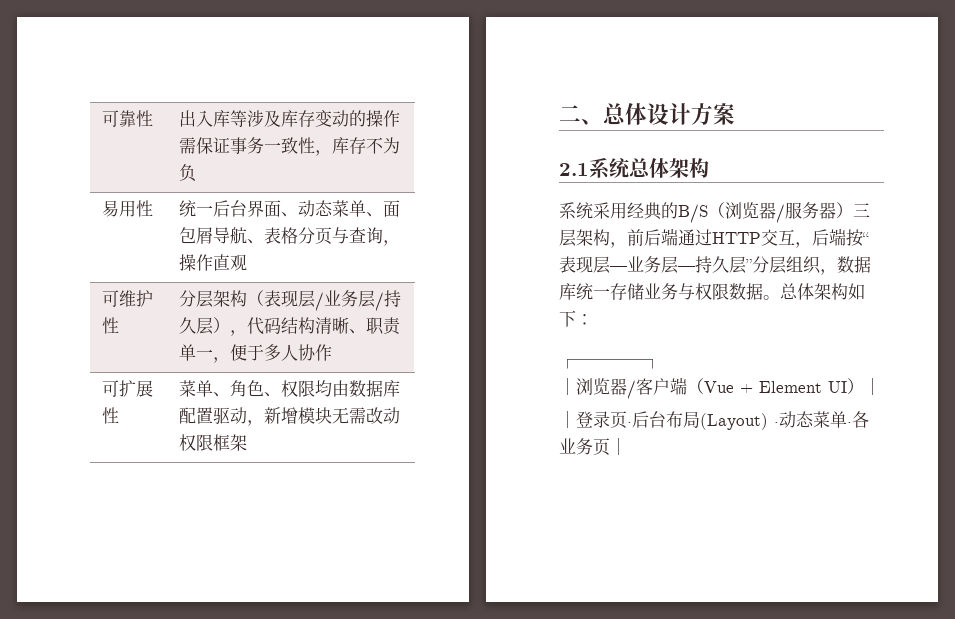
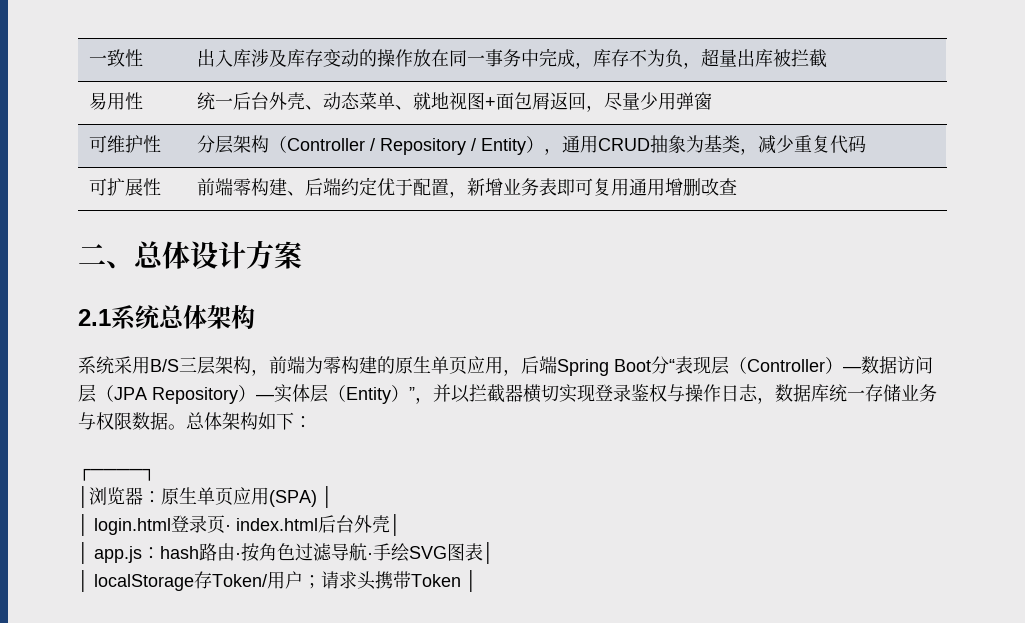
- 可靠性 | 出入库等涉及库存变动的操作需保证事务一致性，库存不为负
+ 一致性 | 出入库涉及库存变动的操作放在同一事务中完成，库存不为负，超量出库被拦截
- 易用性 | 统一后台界面、动态菜单、面包屑导航、表格分页与查询，操作直观
+ 易用性 | 统一后台外壳、动态菜单、就地视图+面包屑返回，尽量少用弹窗
- 可维护性 | 分层架构（表现层/业务层/持久层），代码结构清晰、职责单一，便于多人协作
- 可扩展性 | 菜单、角色、权限均由数据库配置驱动，新增模块无需改动权限框架
+ 可维护性 | 分层架构（Controller / Repository / Entity），通用CRUD抽象为基类，减少重复代码
+ 可扩展性 | 前端零构建、后端约定优于配置，新增业务表即可复用通用增删改查
- 系统采用经典的B/S（浏览器/服务器）三层架构，前后端通过HTTP交互，后端按“表现层—业务层—持久层”分层组织，数据库统一存储业务与权限数据。
+ 系统采用B/S三层架构，前端为零构建的原生单页应用，后端Spring Boot分“表现层（Controller）—数据访问层（JPA Repository）—实体层（Entity）”，并以拦截器横切实现登录鉴权与操作日志，数据库统一存储业务与权限数据。
- │浏览器/客户端（Vue + Element UI）│
- │登录页·后台布局(Layout) ·动态菜单·各业务页│
+ │浏览器：原生单页应用(SPA) │
+ │ login.html登录页· index.html后台外壳│
+ │ app.js：hash路由·按角色过滤导航·手绘SVG图表│
+ │ localStorage存Token/用户；请求头携带Token │

